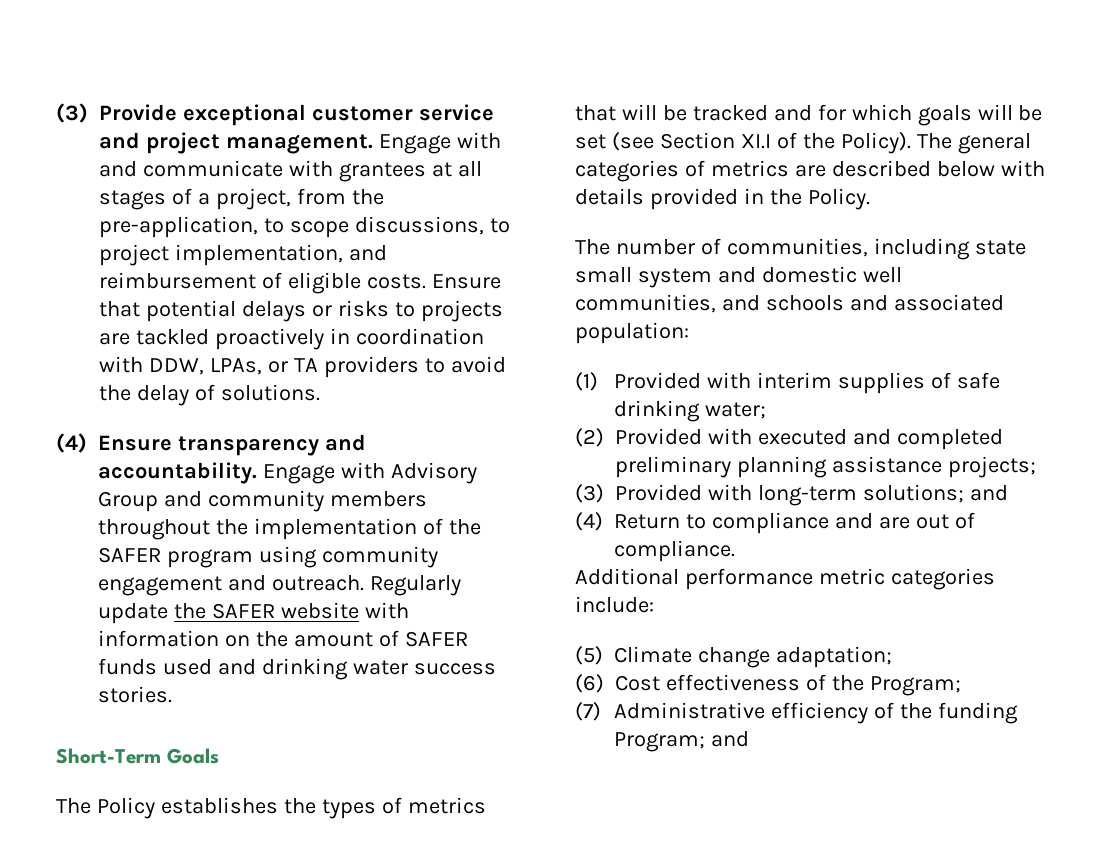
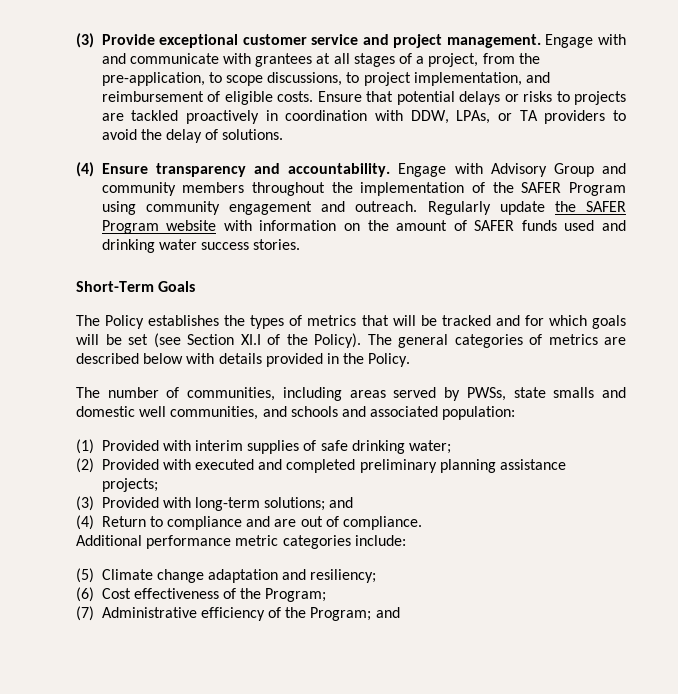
- Engage with Advisory Group and community members throughout the implementation of the SAFER program using community engagement and outreach.
+ Engage with Advisory Group and community members throughout the implementation of the SAFER Program using community engagement and outreach.
- Regularly update the SAFER website with information on the amount of SAFER funds used and drinking water success stories.
+ Regularly update the SAFER Program website with information on the amount of SAFER funds used and drinking water success stories.
- The number of communities, including state small system and domestic well communities, and schools and associated population:
+ The number of communities, including areas served by PWSs, state smalls and domestic well communities, and schools and associated population:
- (5) Climate change adaptation;
+ (5) Climate change adaptation and resiliency;
- (7) Administrative efficiency of the funding Program; and
+ (7) Administrative efficiency of the Program; and

